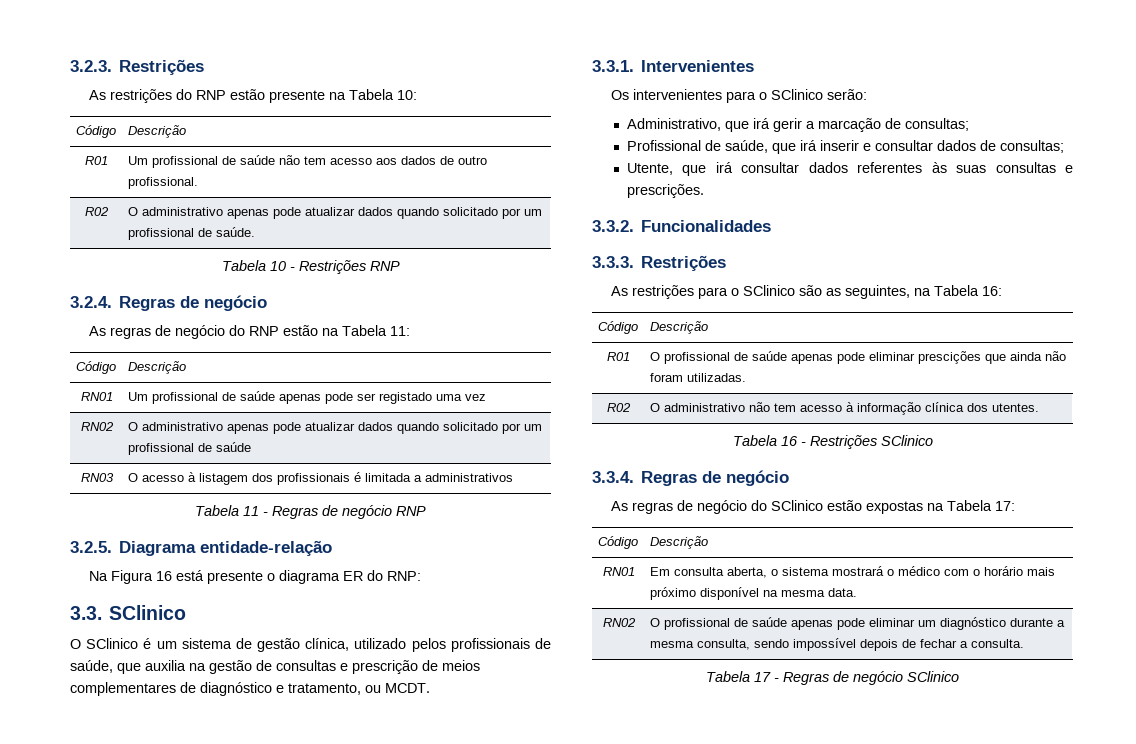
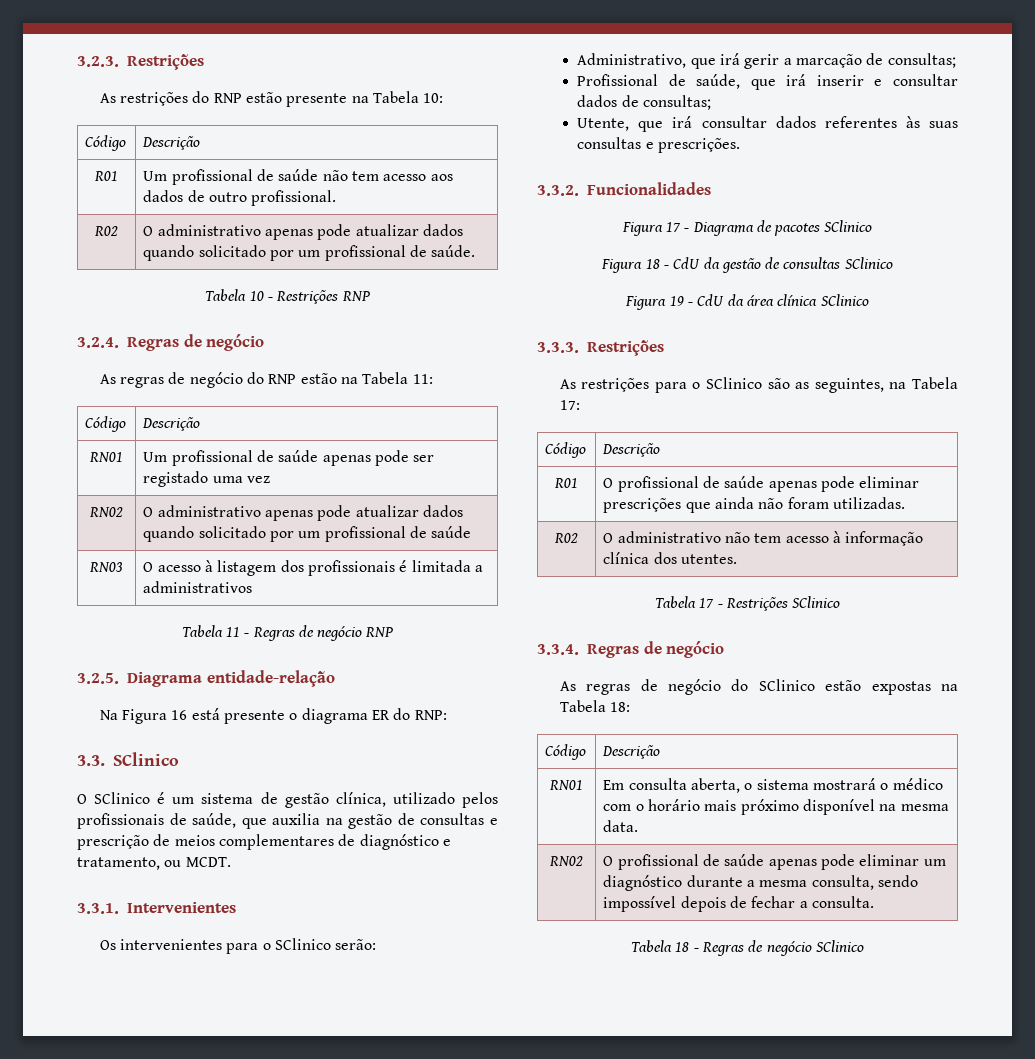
+ Figura 17 - Diagrama de pacotes SClinico
+ Figura 18 - CdU da gestão de consultas SClinico
+ Figura 19 - CdU da área clínica SClinico
- As restrições para o SClinico são as seguintes, na Tabela 16:
+ As restrições para o SClinico são as seguintes, na Tabela 17:
- R01 | O profissional de saúde apenas pode eliminar prescições que ainda não foram utilizadas.
+ R01 | O profissional de saúde apenas pode eliminar prescrições que ainda não foram utilizadas.
- Tabela 16 - Restrições SClinico
+ Tabela 17 - Restrições SClinico
- As regras de negócio do SClinico estão expostas na Tabela 17:
+ As regras de negócio do SClinico estão expostas na Tabela 18:
- Tabela 17 - Regras de negócio SClinico
+ Tabela 18 - Regras de negócio SClinico

